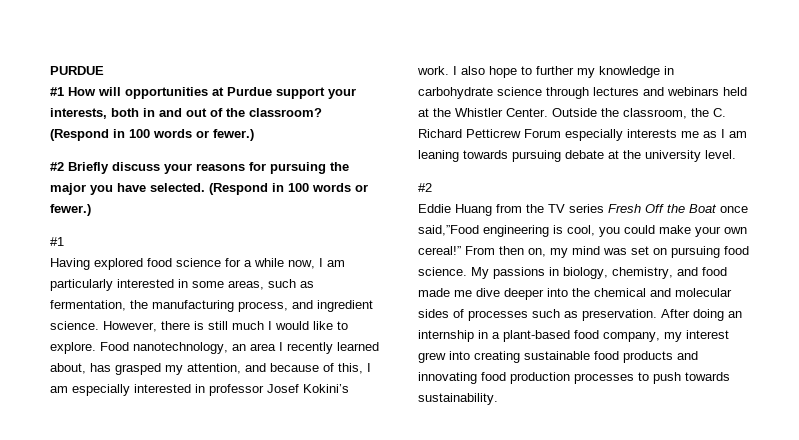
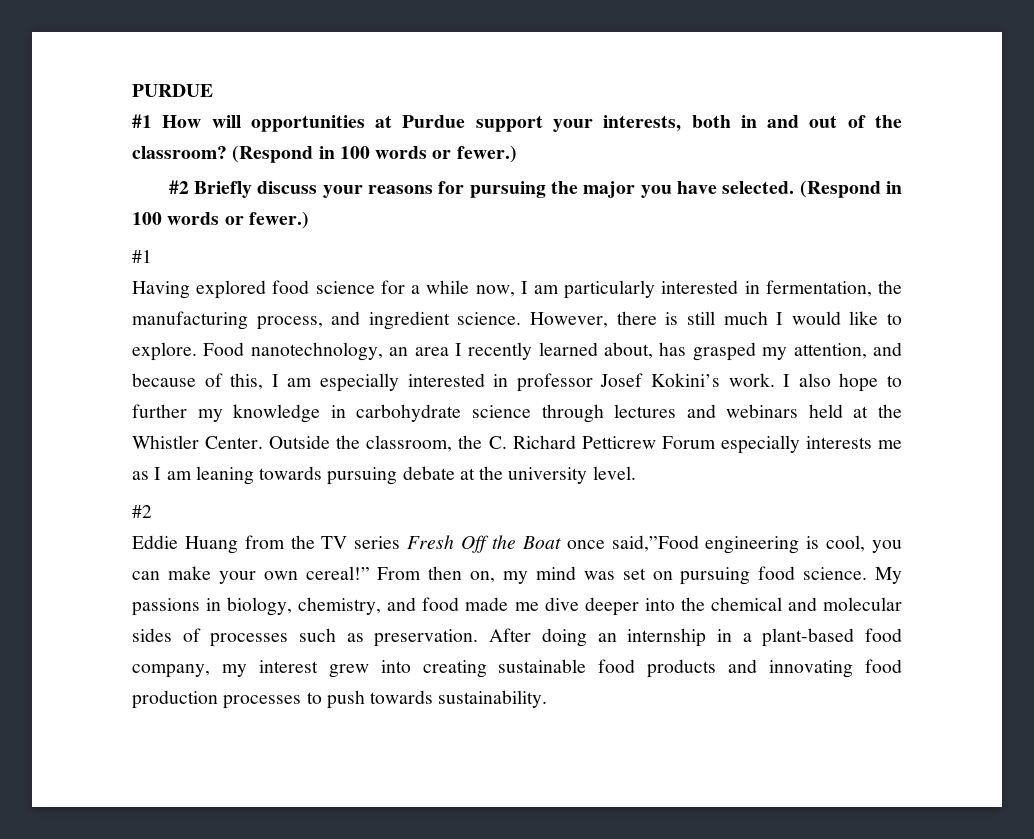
- Having explored food science for a while now, I am particularly interested in some areas, such as fermentation, the manufacturing process, and ingredient science.
+ Having explored food science for a while now, I am particularly interested in fermentation, the manufacturing process, and ingredient science.
- Eddie Huang from the TV series Fresh Off the Boat once said,”Food engineering is cool, you could make your own cereal!”
+ Eddie Huang from the TV series Fresh Off the Boat once said,”Food engineering is cool, you can make your own cereal!”

